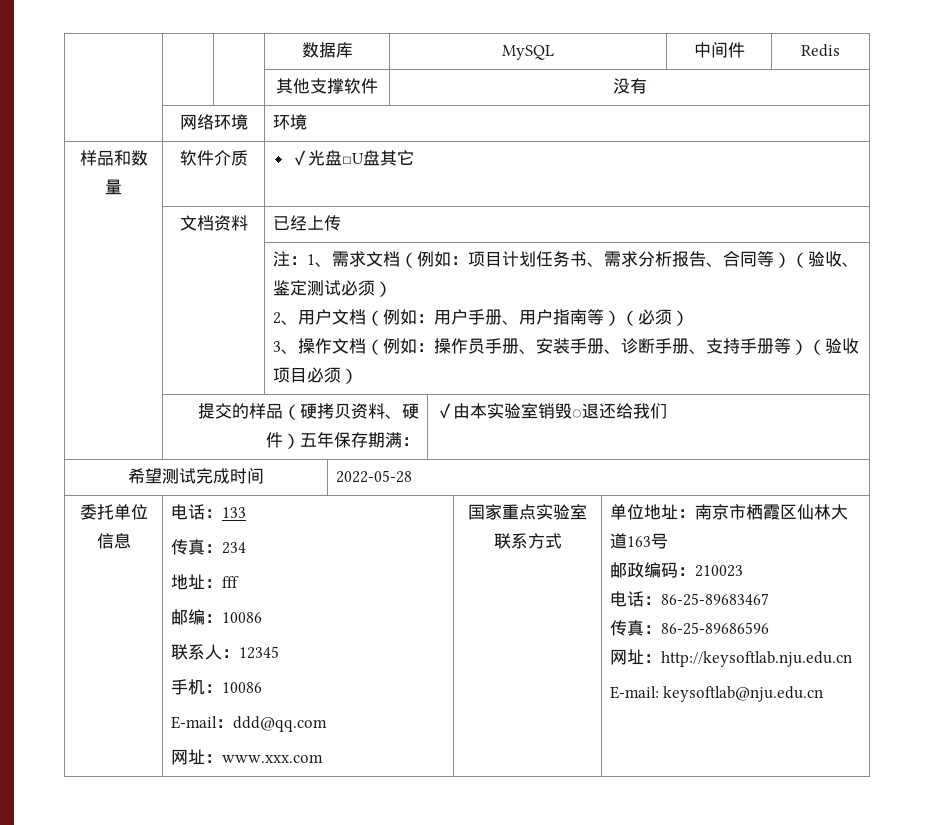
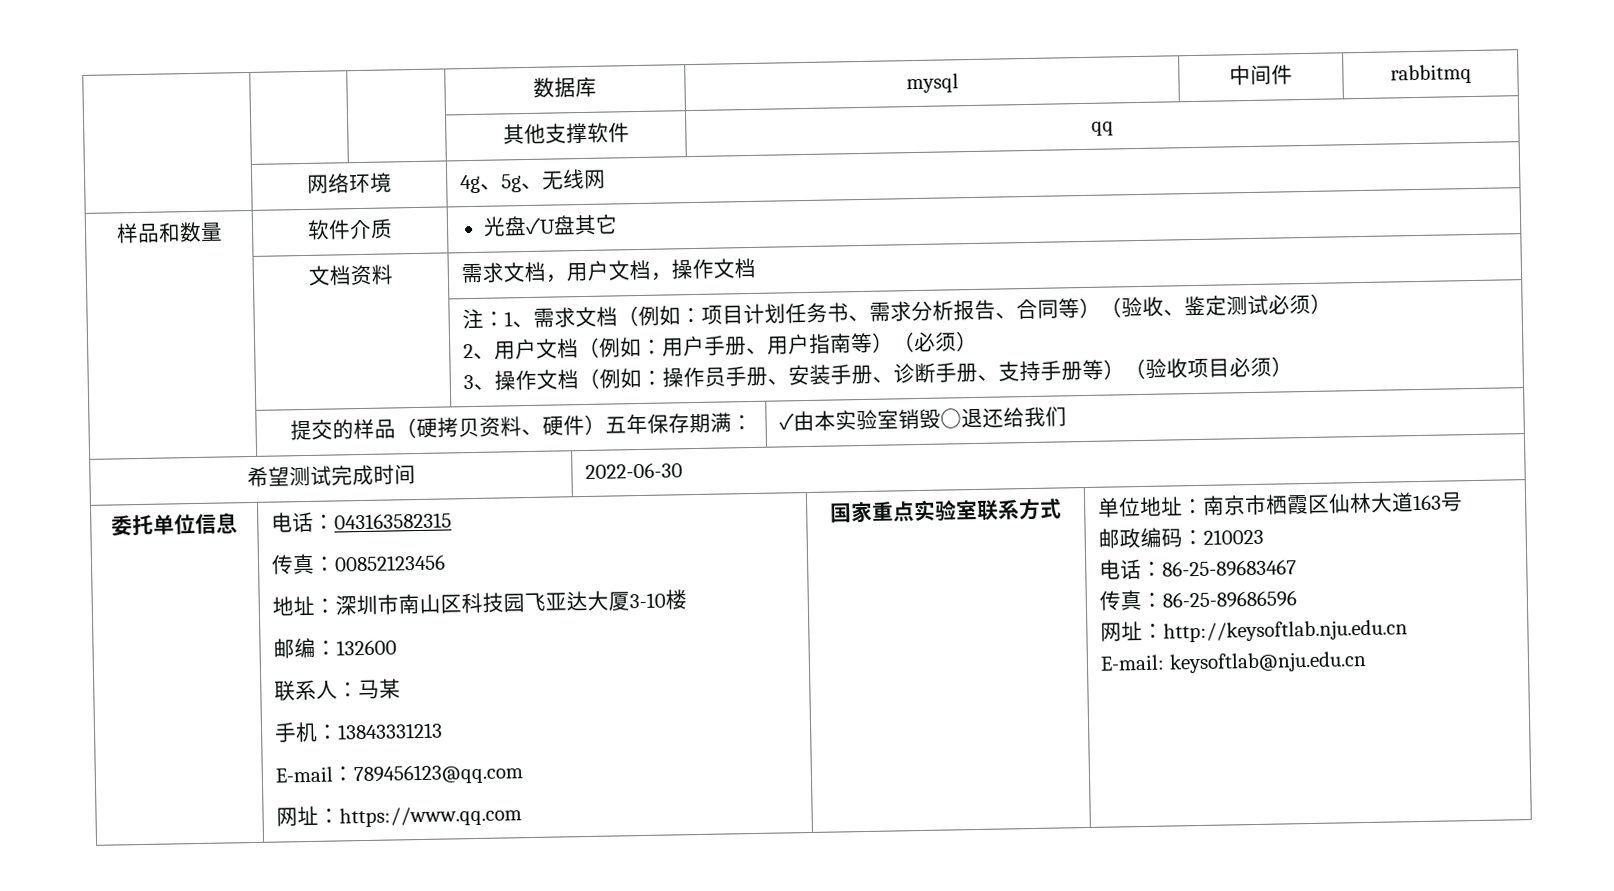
- | | | 数据库 | MySQL | 中间件 | Redis
+ | | | 数据库 | mysql | 中间件 | rabbitmq
- | | | 其他支撑软件 | 没有
+ | | | 其他支撑软件 | qq
- | 网络环境 | 环境
+ | 网络环境 | 4g、5g、无线网
- 样品和数量 | 软件介质 | ✓光盘□U盘其它
+ 样品和数量 | 软件介质 | 光盘✓U盘其它
- | 文档资料 | 已经上传
+ | 文档资料 | 需求文档，用户文档，操作文档
- 希望测试完成时间 | 2022-05-28
+ 希望测试完成时间 | 2022-06-30
- 电话：133
- 传真：234
- 地址：fff
+ 电话：043163582315
+ 传真：00852123456
+ 地址：深圳市南山区科技园飞亚达大厦3-10楼
- 邮编：10086
+ 邮编：132600
- 联系人：12345
+ 联系人：马某
- 手机：10086
+ 手机：13843331213
- E-mail：ddd@qq.com
- 网址：www.xxx.com
+ E-mail：789456123@qq.com
+ 网址：https://www.qq.com

